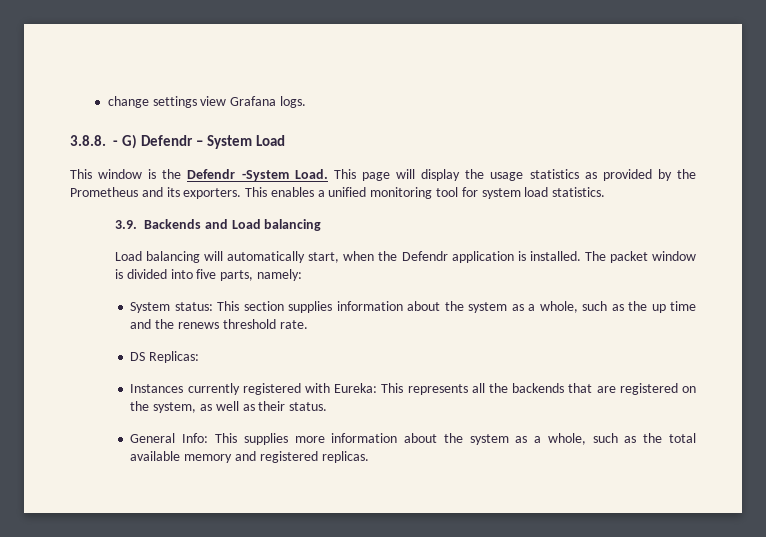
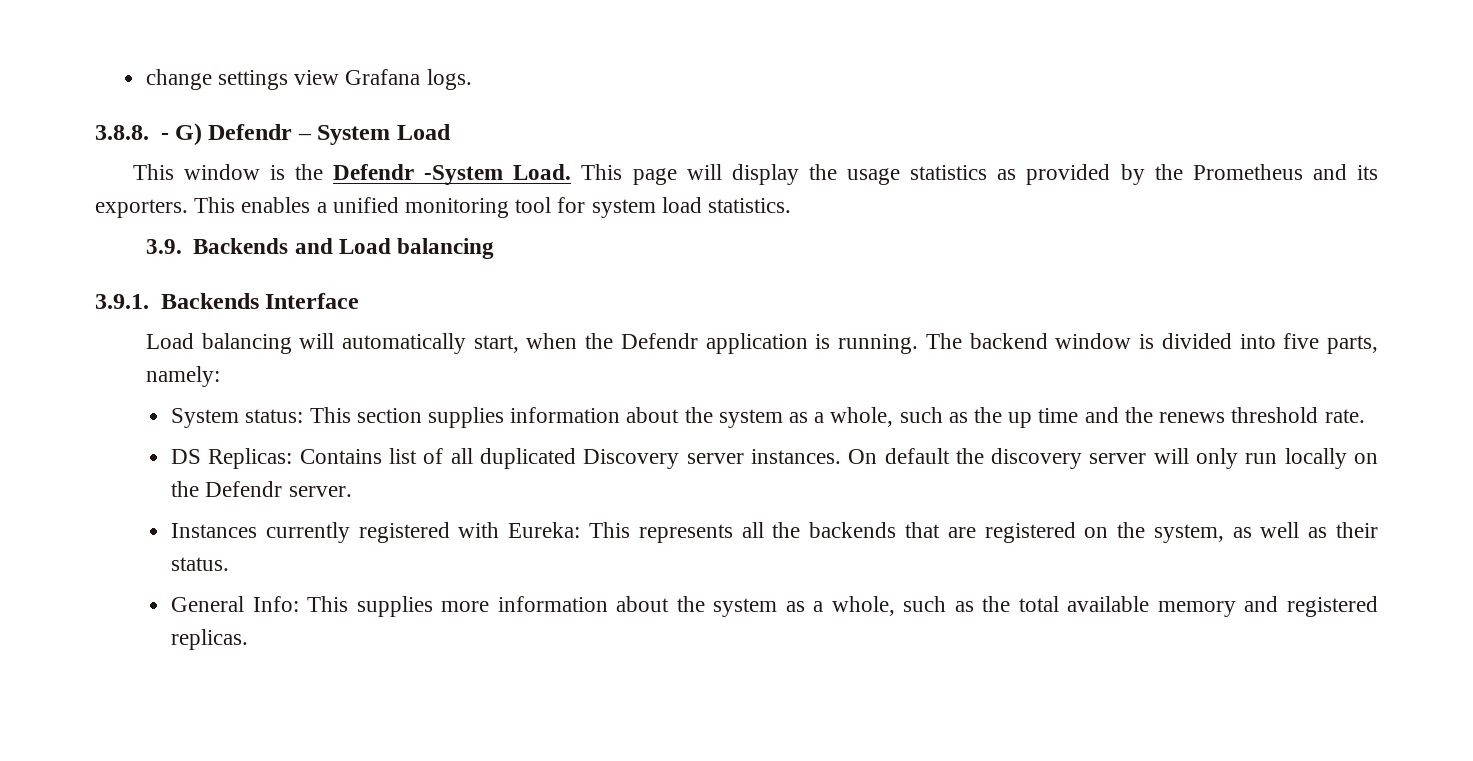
+ 3.9.1. Backends Interface
- Load balancing will automatically start, when the Defendr application is installed. The packet window is divided into five parts, namely:
+ Load balancing will automatically start, when the Defendr application is running. The backend window is divided into five parts, namely:
- DS Replicas:
+ DS Replicas: Contains list of all duplicated Discovery server instances. On default the discovery server will only run locally on the Defendr server.

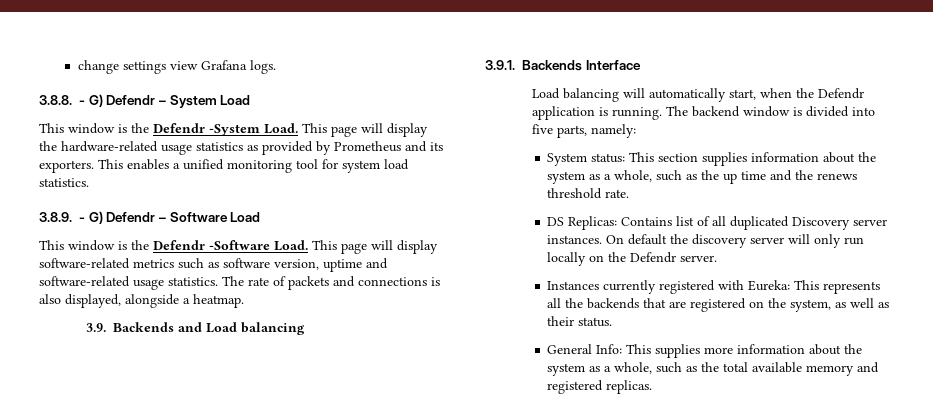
- This page will display the usage statistics as provided by the Prometheus and its exporters.
+ This page will display the hardware-related usage statistics as provided by Prometheus and its exporters.
+ 3.8.9. - G) Defendr – Software Load
+ This window is the Defendr -Software Load. This page will display software-related metrics such as software version, uptime and software-related usage statistics. The rate of packets and connections is also displayed, alongside a heatmap.

